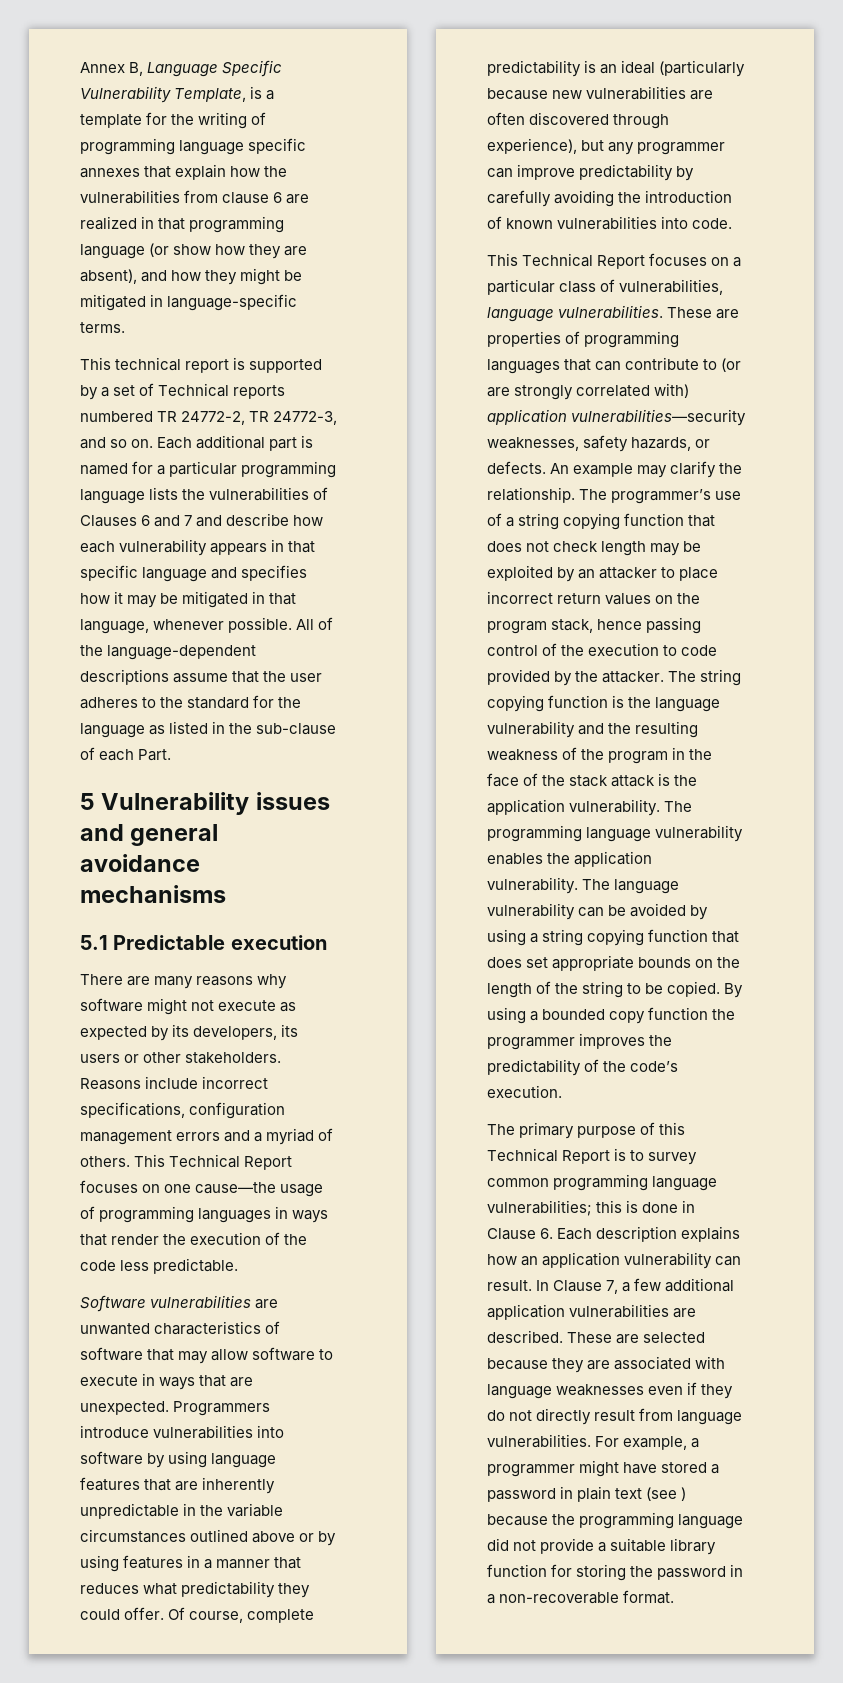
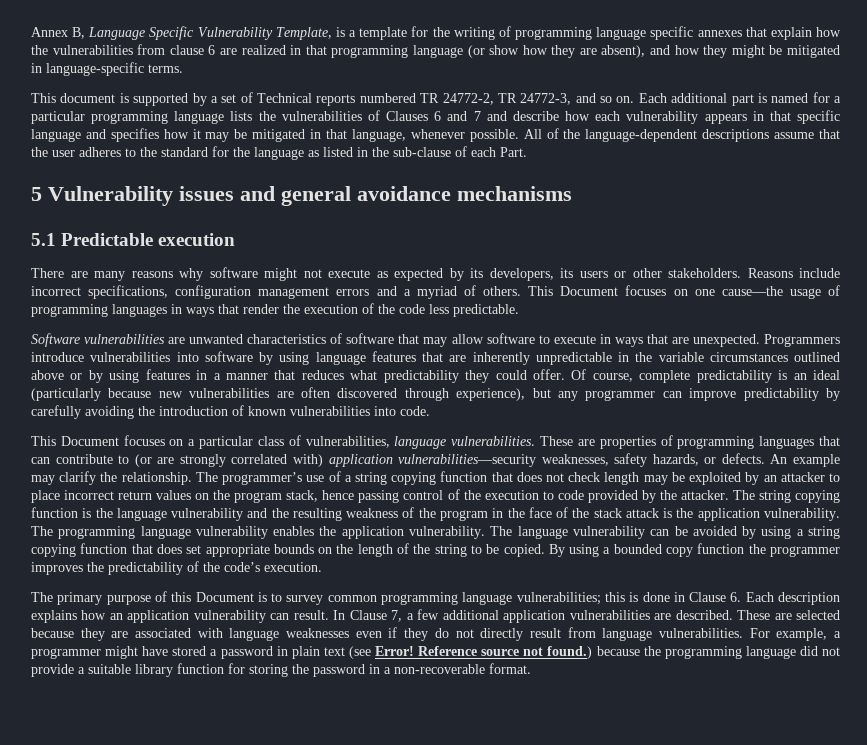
- This technical report is supported by a set of Technical reports numbered TR 24772-2, TR 24772-3, and so on.
+ This document is supported by a set of Technical reports numbered TR 24772-2, TR 24772-3, and so on.
- This Technical Report focuses on one cause—the usage of programming languages in ways that render the execution of the code less predictable.
+ This Document focuses on one cause—the usage of programming languages in ways that render the execution of the code less predictable.
- This Technical Report focuses on a particular class of vulnerabilities, language vulnerabilities.
+ This Document focuses on a particular class of vulnerabilities, language vulnerabilities.
- The primary purpose of this Technical Report is to survey common programming language vulnerabilities; this is done in Clause 6. Each description explains how an application vulnerability can result.
+ The primary purpose of this Document is to survey common programming language vulnerabilities; this is done in Clause 6. Each description explains how an application vulnerability can result.
- For example, a programmer might have stored a password in plain text (see ) because the programming language did not provide a suitable library function for storing the password in a non-recoverable format.
+ For example, a programmer might have stored a password in plain text (see Error! Reference source not found.) because the programming language did not provide a suitable library function for storing the password in a non-recoverable format.

